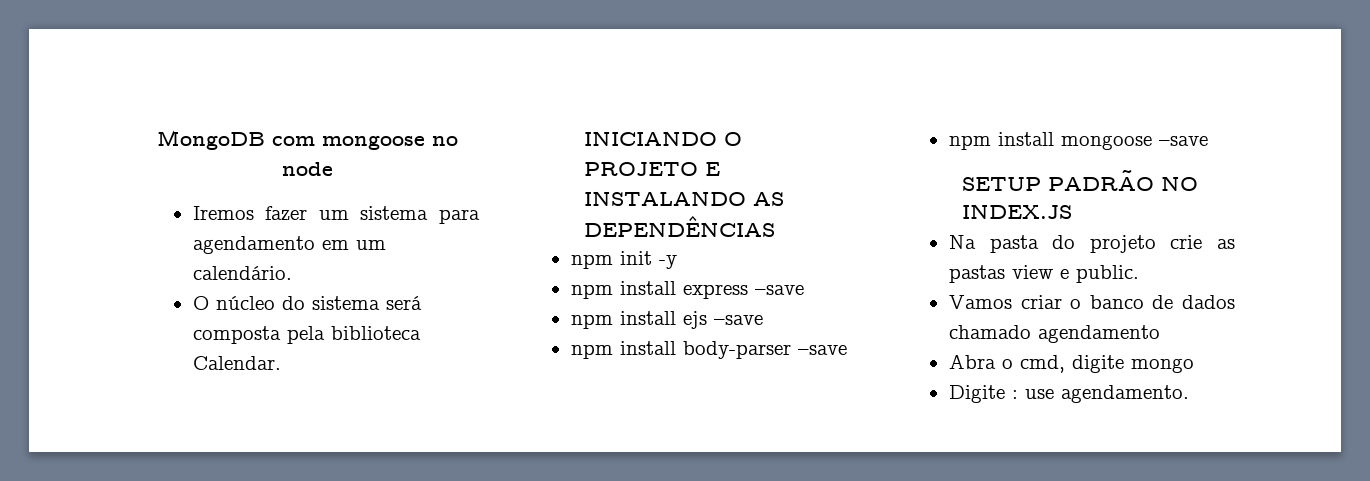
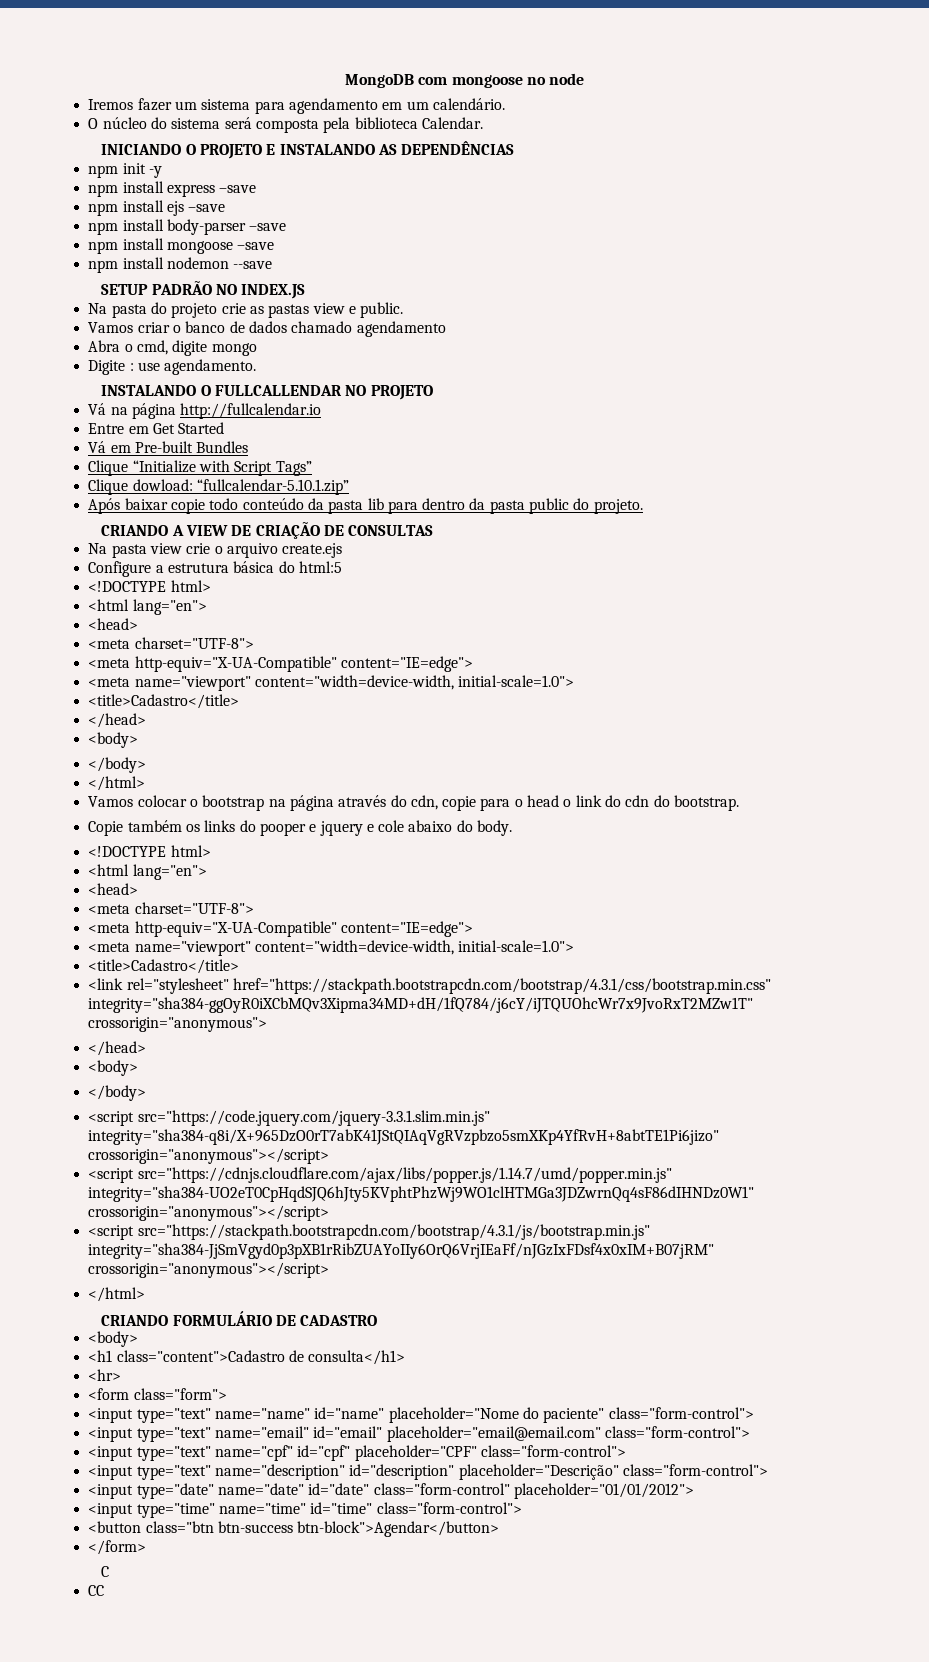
+ npm install nodemon --save
+ INSTALANDO O FULLCALLENDAR NO PROJETO
+ Vá na página http://fullcalendar.io
+ Entre em Get Started
+ Vá em Pre-built Bundles
+ Clique “Initialize with Script Tags”
+ Clique dowload: “fullcalendar-5.10.1.zip”
+ Após baixar copie todo conteúdo da pasta lib para dentro da pasta public do projeto.
+ CRIANDO A VIEW DE CRIAÇÃO DE CONSULTAS
+ Na pasta view crie o arquivo create.ejs
+ Configure a estrutura básica do html:5
+ <!DOCTYPE html>
+ <html lang="en">
+ <head>
+ <meta charset="UTF-8">
+ <meta http-equiv="X-UA-Compatible" content="IE=edge">
+ <meta name="viewport" content="width=device-width, initial-scale=1.0">
+ <title>Cadastro</title>
+ </head>
+ <body>
+ </body>
+ </html>
+ Vamos colocar o bootstrap na página através do cdn, copie para o head o link do cdn do bootstrap.
+ Copie também os links do pooper e jquery e cole abaixo do body.
+ <!DOCTYPE html>
+ <html lang="en">
+ <head>
+ <meta charset="UTF-8">
+ <meta http-equiv="X-UA-Compatible" content="IE=edge">
+ <meta name="viewport" content="width=device-width, initial-scale=1.0">
+ <title>Cadastro</title>
+ <link rel="stylesheet" href="https://stackpath.bootstrapcdn.com/bootstrap/4.3.1/css/bootstrap.min.css" integrity="sha384-ggOyR0iXCbMQv3Xipma34MD+dH/1fQ784/j6cY/iJTQUOhcWr7x9JvoRxT2MZw1T" crossorigin="anonymous">
+ </head>
+ <body>
+ </body>
+ <script src="https://code.jquery.com/jquery-3.3.1.slim.min.js" integrity="sha384-q8i/X+965DzO0rT7abK41JStQIAqVgRVzpbzo5smXKp4YfRvH+8abtTE1Pi6jizo" crossorigin="anonymous"></script>
+ <script src="https://cdnjs.cloudflare.com/ajax/libs/popper.js/1.14.7/umd/popper.min.js" integrity="sha384-UO2eT0CpHqdSJQ6hJty5KVphtPhzWj9WO1clHTMGa3JDZwrnQq4sF86dIHNDz0W1" crossorigin="anonymous"></script>
+ <script src="https://stackpath.bootstrapcdn.com/bootstrap/4.3.1/js/bootstrap.min.js" integrity="sha384-JjSmVgyd0p3pXB1rRibZUAYoIIy6OrQ6VrjIEaFf/nJGzIxFDsf4x0xIM+B07jRM" crossorigin="anonymous"></script>
+ </html>
+ CRIANDO FORMULÁRIO DE CADASTRO
+ <body>
+ <h1 class="content">Cadastro de consulta</h1>
+ <hr>
+ <form class="form">
+ <input type="text" name="name" id="name" placeholder="Nome do paciente" class="form-control">
+ <input type="text" name="email" id="email" placeholder="email@email.com" class="form-control">
+ <input type="text" name="cpf" id="cpf" placeholder="CPF" class="form-control">
+ <input type="text" name="description" id="description" placeholder="Descrição" class="form-control">
+ <input type="date" name="date" id="date" class="form-control" placeholder="01/01/2012">
+ <input type="time" name="time" id="time" class="form-control">
+ <button class="btn btn-success btn-block">Agendar</button>
+ </form>
+ C
+ CC

